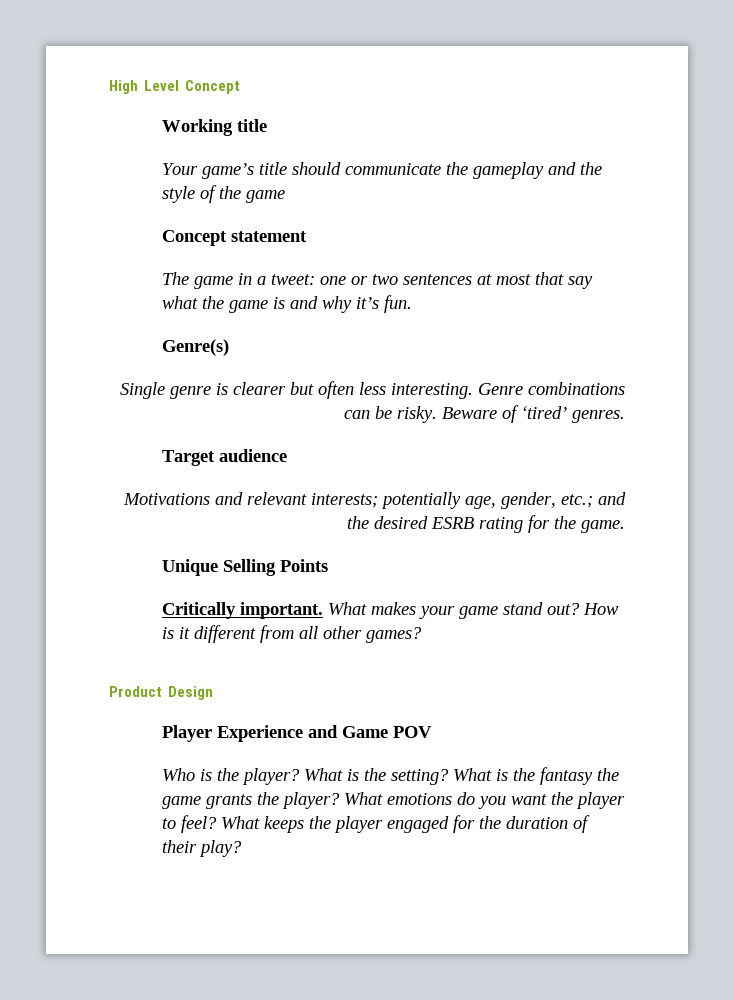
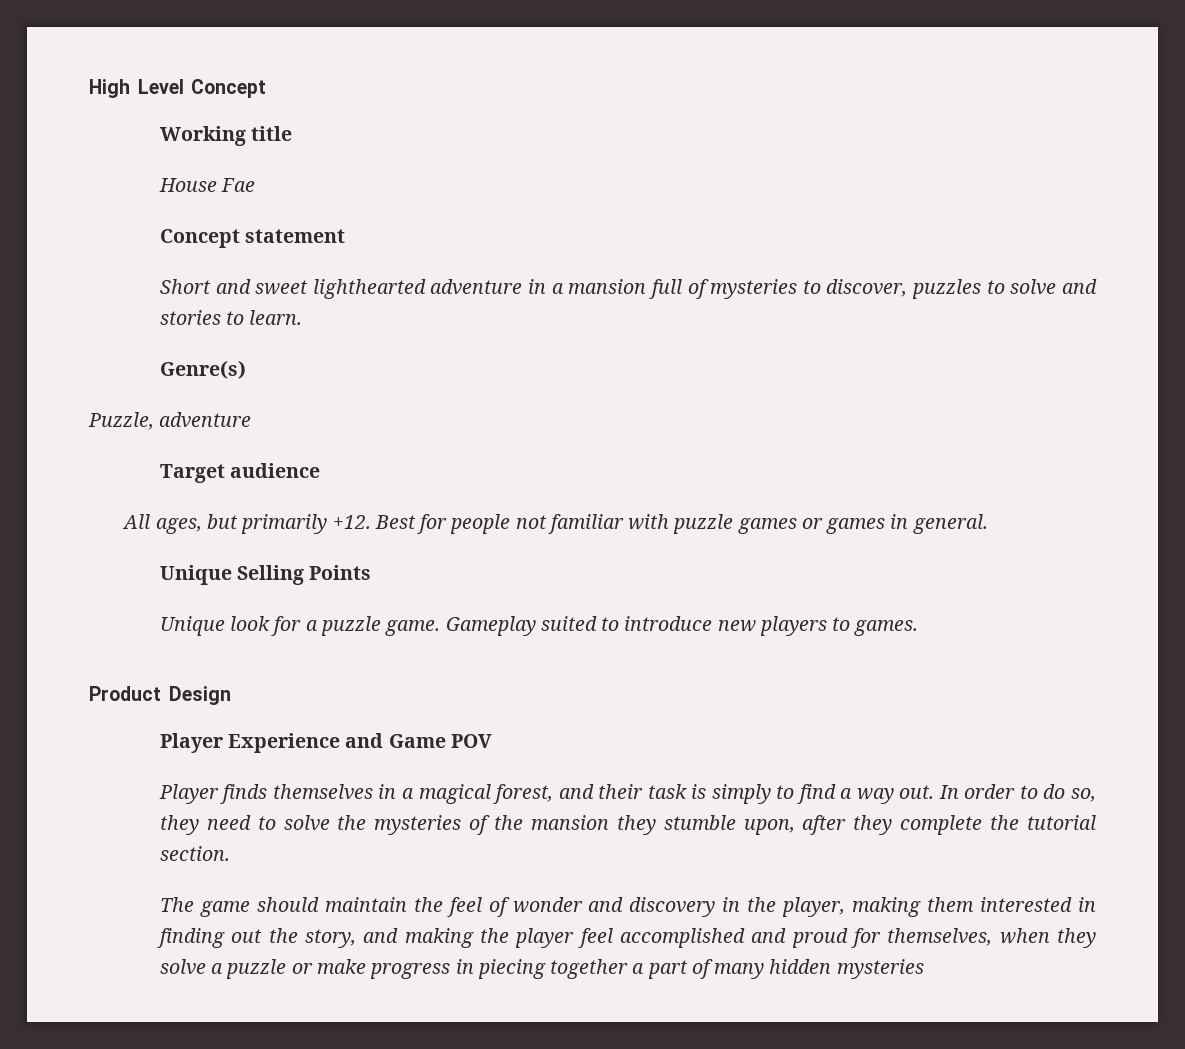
- Your game’s title should communicate the gameplay and the style of the game
+ House Fae
  Concept statement
- The game in a tweet: one or two sentences at most that say what the game is and why it’s fun.
+ Short and sweet lighthearted adventure in a mansion full of mysteries to discover, puzzles to solve and stories to learn.
  Genre(s)
- Single genre is clearer but often less interesting. Genre combinations can be risky. Beware of ‘tired’ genres.
+ Puzzle, adventure
  Target audience
- Motivations and relevant interests; potentially age, gender, etc.; and the desired ESRB rating for the game.
+ All ages, but primarily +12. Best for people not familiar with puzzle games or games in general.
  Unique Selling Points
- Critically important. What makes your game stand out? How is it different from all other games?
+ Unique look for a puzzle game. Gameplay suited to introduce new players to games.
- Who is the player? What is the setting? What is the fantasy the game grants the player? What emotions do you want the player to feel? What keeps the player engaged for the duration of their play?
+ Player finds themselves in a magical forest, and their task is simply to find a way out. In order to do so, they need to solve the mysteries of the mansion they stumble upon, after they complete the tutorial section.
+ The game should maintain the feel of wonder and discovery in the player, making them interested in finding out the story, and making the player feel accomplished and proud for themselves, when they solve a puzzle or make progress in piecing together a part of many hidden mysteries

